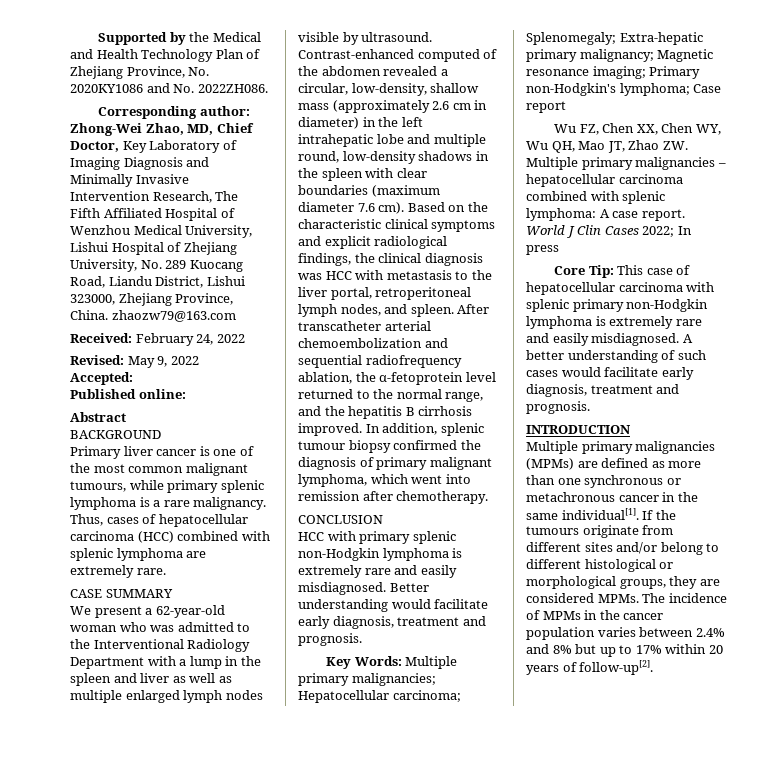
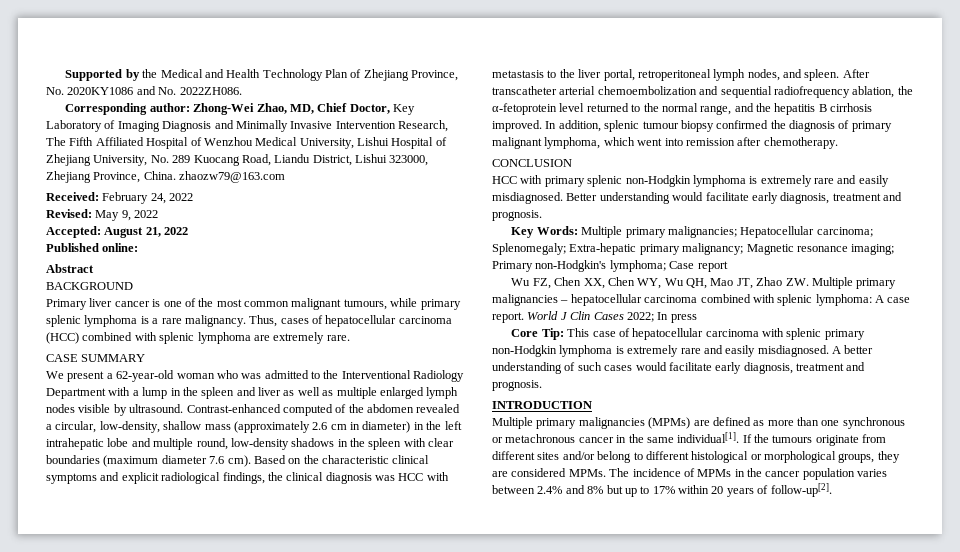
- Accepted:
+ Accepted: August 21, 2022

